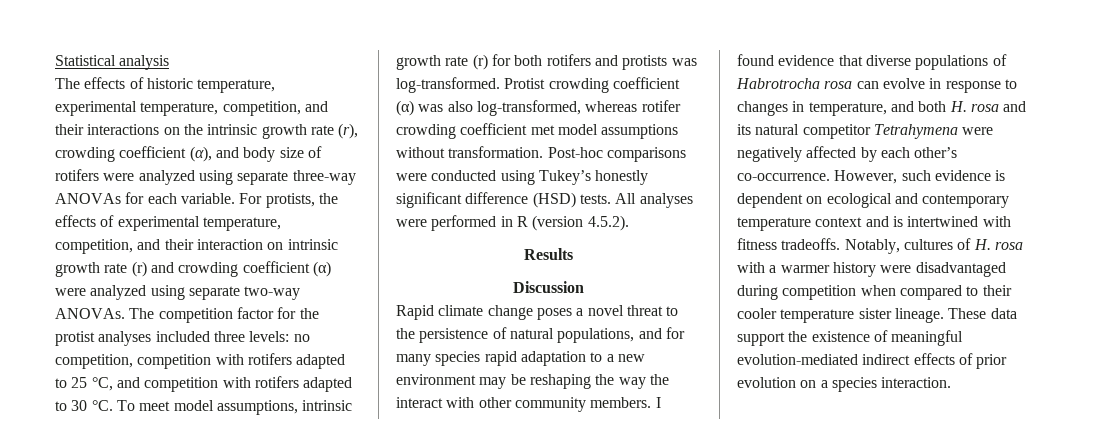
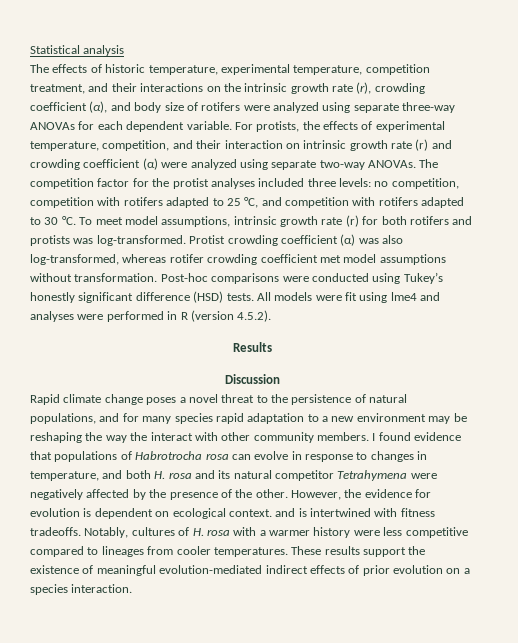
- The effects of historic temperature, experimental temperature, competition, and their interactions on the intrinsic growth rate (r), crowding coefficient (α), and body size of rotifers were analyzed using separate three-way ANOVAs for each variable.
+ The effects of historic temperature, experimental temperature, competition treatment, and their interactions on the intrinsic growth rate (r), crowding coefficient (α), and body size of rotifers were analyzed using separate three-way ANOVAs for each dependent variable.
- All analyses were performed in R (version 4.5.2).
+ All models were fit using lme4 and analyses were performed in R (version 4.5.2).
- I found evidence that diverse populations of Habrotrocha rosa can evolve in response to changes in temperature, and both H. rosa and its natural competitor Tetrahymena were negatively affected by each other’s co-occurrence. However, such evidence is dependent on ecological and contemporary temperature context and is intertwined with fitness tradeoffs.
+ I found evidence that populations of Habrotrocha rosa can evolve in response to changes in temperature, and both H. rosa and its natural competitor Tetrahymena were negatively affected by the presence of the other. However, the evidence for evolution is dependent on ecological context. and is intertwined with fitness tradeoffs.
- Notably, cultures of H. rosa with a warmer history were disadvantaged during competition when compared to their cooler temperature sister lineage. These data support the existence of meaningful evolution-mediated indirect effects of prior evolution on a species interaction.
+ Notably, cultures of H. rosa with a warmer history were less competitive compared to lineages from cooler temperatures. These results support the existence of meaningful evolution-mediated indirect effects of prior evolution on a species interaction.

